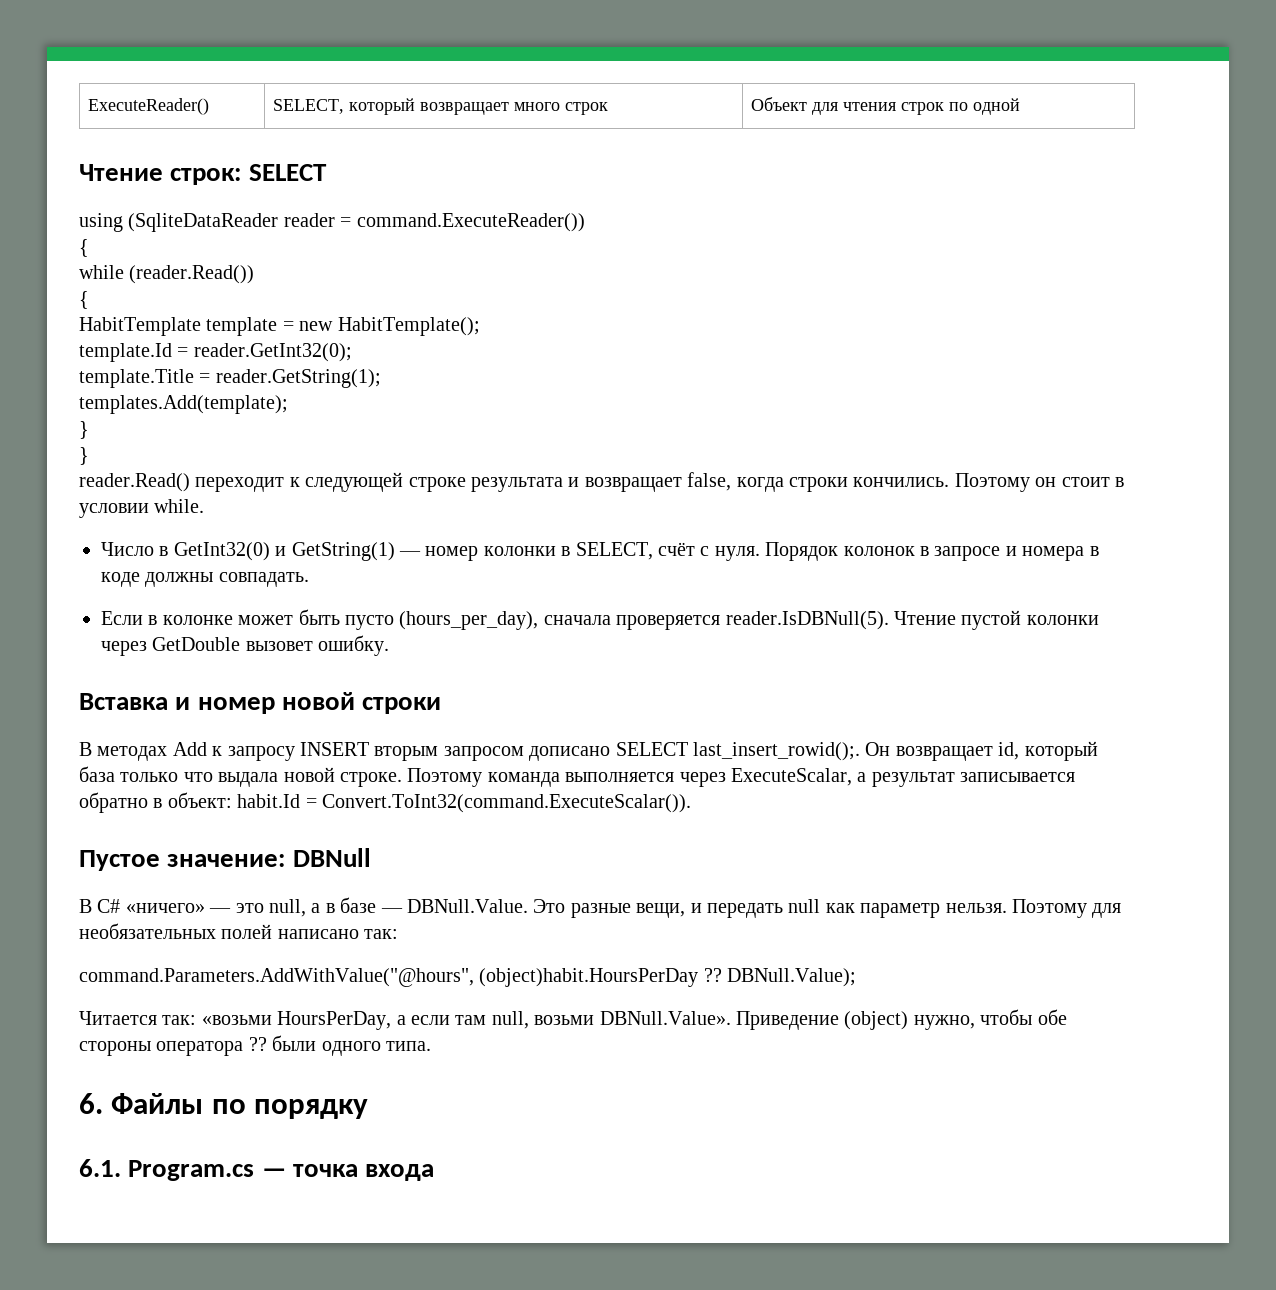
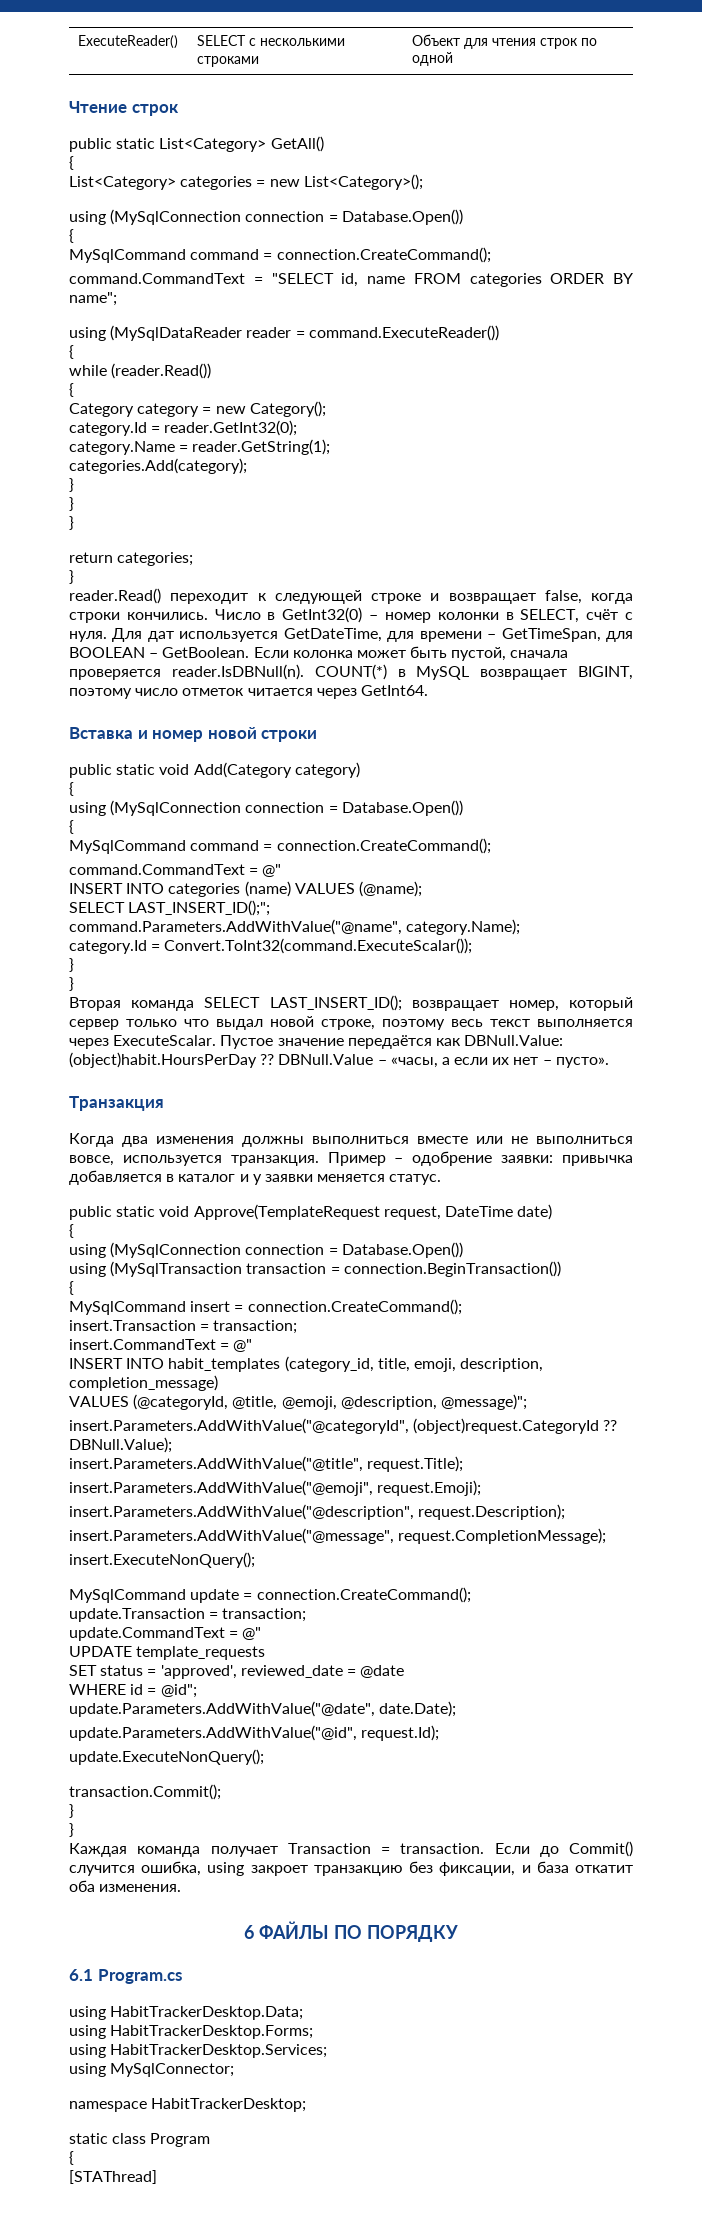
- ExecuteReader() | SELECT, который возвращает много строк | Объект для чтения строк по одной
+ ExecuteReader() | SELECT с несколькими строками | Объект для чтения строк по одной
- Чтение строк: SELECT
- using (SqliteDataReader reader = command.ExecuteReader())
+ Чтение строк
+ public static List<Category> GetAll()
+ {
+ List<Category> categories = new List<Category>();
+ using (MySqlConnection connection = Database.Open())
+ {
+ MySqlCommand command = connection.CreateCommand();
+ command.CommandText = "SELECT id, name FROM categories ORDER BY name";
+ using (MySqlDataReader reader = command.ExecuteReader())
- HabitTemplate template = new HabitTemplate();
- template.Id = reader.GetInt32(0);
+ Category category = new Category();
+ category.Id = reader.GetInt32(0);
- template.Title = reader.GetString(1);
+ category.Name = reader.GetString(1);
- templates.Add(template);
+ categories.Add(category);
  }
+ }
+ }
+ return categories;
- reader.Read() переходит к следующей строке результата и возвращает false, когда строки кончились.
+ reader.Read() переходит к следующей строке и возвращает false, когда строки кончились.
- Поэтому он стоит в условии while.
- Число в GetInt32(0) и GetString(1) — номер колонки в SELECT, счёт с нуля.
+ Число в GetInt32(0) – номер колонки в SELECT, счёт с нуля.
- Порядок колонок в запросе и номера в коде должны совпадать.
- Если в колонке может быть пусто (hours_per_day), сначала проверяется reader.IsDBNull(5). Чтение пустой колонки через GetDouble вызовет ошибку.
+ Для дат используется GetDateTime, для времени – GetTimeSpan, для BOOLEAN – GetBoolean. Если колонка может быть пустой, сначала проверяется reader.IsDBNull(n). COUNT(*) в MySQL возвращает BIGINT, поэтому число отметок читается через GetInt64.
- В методах Add к запросу INSERT вторым запросом дописано SELECT last_insert_rowid();. Он возвращает id, который база только что выдала новой строке. Поэтому команда выполняется через ExecuteScalar, а результат записывается обратно в объект: habit.Id = Convert.ToInt32(command.ExecuteScalar()).
- Пустое значение: DBNull
- В C# «ничего» — это null, а в базе — DBNull.Value. Это разные вещи, и передать null как параметр нельзя. Поэтому для необязательных полей написано так:
- command.Parameters.AddWithValue("@hours", (object)habit.HoursPerDay ?? DBNull.Value);
- Читается так: «возьми HoursPerDay, а если там null, возьми DBNull.Value». Приведение (object) нужно, чтобы обе стороны оператора ?? были одного типа.
- 6. Файлы по порядку
- 6.1. Program.cs — точка входа
+ public static void Add(Category category)
+ {
+ using (MySqlConnection connection = Database.Open())
+ {
+ MySqlCommand command = connection.CreateCommand();
+ command.CommandText = @"
+ INSERT INTO categories (name) VALUES (@name);
+ SELECT LAST_INSERT_ID();";
+ command.Parameters.AddWithValue("@name", category.Name);
+ category.Id = Convert.ToInt32(command.ExecuteScalar());
+ }
+ }
+ Вторая команда SELECT LAST_INSERT_ID(); возвращает номер, который сервер только что выдал новой строке, поэтому весь текст выполняется через ExecuteScalar. Пустое значение передаётся как DBNull.Value: (object)habit.HoursPerDay ?? DBNull.Value – «часы, а если их нет – пусто».
+ Транзакция
+ Когда два изменения должны выполниться вместе или не выполниться вовсе, используется транзакция. Пример – одобрение заявки: привычка добавляется в каталог и у заявки меняется статус.
+ public static void Approve(TemplateRequest request, DateTime date)
+ {
+ using (MySqlConnection connection = Database.Open())
+ using (MySqlTransaction transaction = connection.BeginTransaction())
+ {
+ MySqlCommand insert = connection.CreateCommand();
+ insert.Transaction = transaction;
+ insert.CommandText = @"
+ INSERT INTO habit_templates (category_id, title, emoji, description, completion_message)
+ VALUES (@categoryId, @title, @emoji, @description, @message)";
+ insert.Parameters.AddWithValue("@categoryId", (object)request.CategoryId ?? DBNull.Value);
+ insert.Parameters.AddWithValue("@title", request.Title);
+ insert.Parameters.AddWithValue("@emoji", request.Emoji);
+ insert.Parameters.AddWithValue("@description", request.Description);
+ insert.Parameters.AddWithValue("@message", request.CompletionMessage);
+ insert.ExecuteNonQuery();
+ MySqlCommand update = connection.CreateCommand();
+ update.Transaction = transaction;
+ update.CommandText = @"
+ UPDATE template_requests
+ SET status = 'approved', reviewed_date = @date
+ WHERE id = @id";
+ update.Parameters.AddWithValue("@date", date.Date);
+ update.Parameters.AddWithValue("@id", request.Id);
+ update.ExecuteNonQuery();
+ transaction.Commit();
+ }
+ }
+ Каждая команда получает Transaction = transaction. Если до Commit() случится ошибка, using закроет транзакцию без фиксации, и база откатит оба изменения.
+ 6 ФАЙЛЫ ПО ПОРЯДКУ
+ 6.1 Program.cs
+ using HabitTrackerDesktop.Data;
+ using HabitTrackerDesktop.Forms;
+ using HabitTrackerDesktop.Services;
+ using MySqlConnector;
+ namespace HabitTrackerDesktop;
+ static class Program
+ {
+ [STAThread]

